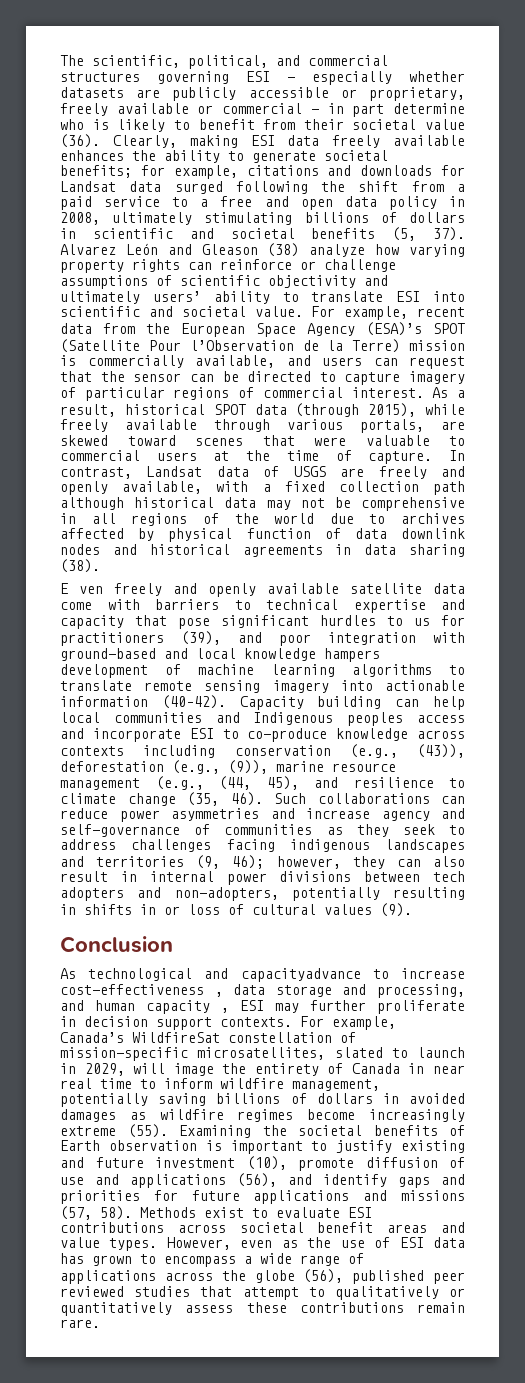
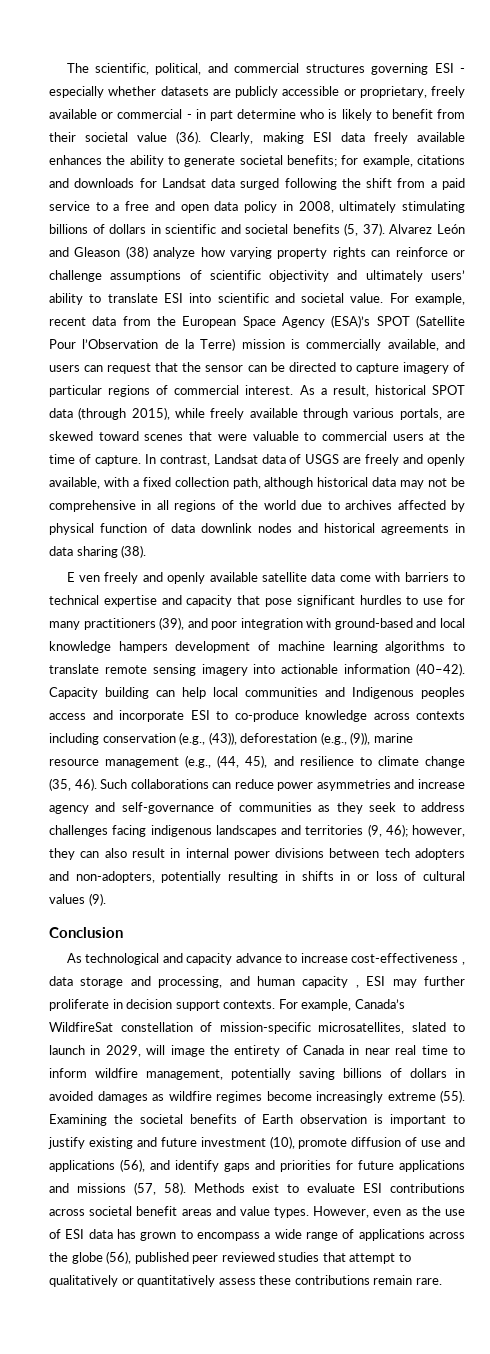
- In contrast, Landsat data of USGS are freely and openly available, with a fixed collection path although historical data may not be comprehensive in all regions of the world due to archives affected by physical function of data downlink nodes and historical agreements in data sharing (38).
+ In contrast, Landsat data of USGS are freely and openly available, with a fixed collection path, although historical data may not be comprehensive in all regions of the world due to archives affected by physical function of data downlink nodes and historical agreements in data sharing (38).
- E ven freely and openly available satellite data come with barriers to technical expertise and capacity that pose significant hurdles to us for practitioners (39), and poor integration with ground-based and local knowledge hampers development of machine learning algorithms to translate remote sensing imagery into actionable information (40–42).
+ E ven freely and openly available satellite data come with barriers to technical expertise and capacity that pose significant hurdles to use for many practitioners (39), and poor integration with ground-based and local knowledge hampers development of machine learning algorithms to translate remote sensing imagery into actionable information (40–42).
- As technological and capacityadvance to increase cost-effectiveness , data storage and processing, and human capacity , ESI may further proliferate in decision support contexts.
+ As technological and capacity advance to increase cost-effectiveness , data storage and processing, and human capacity , ESI may further proliferate in decision support contexts.

